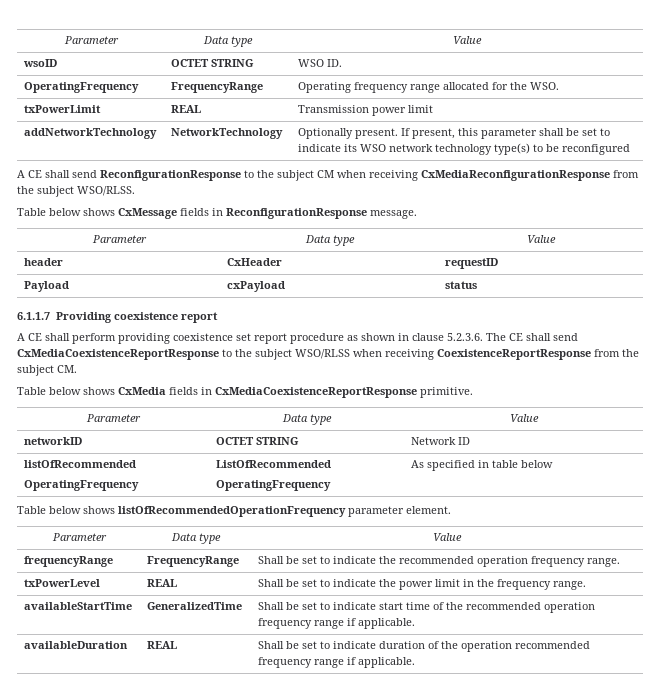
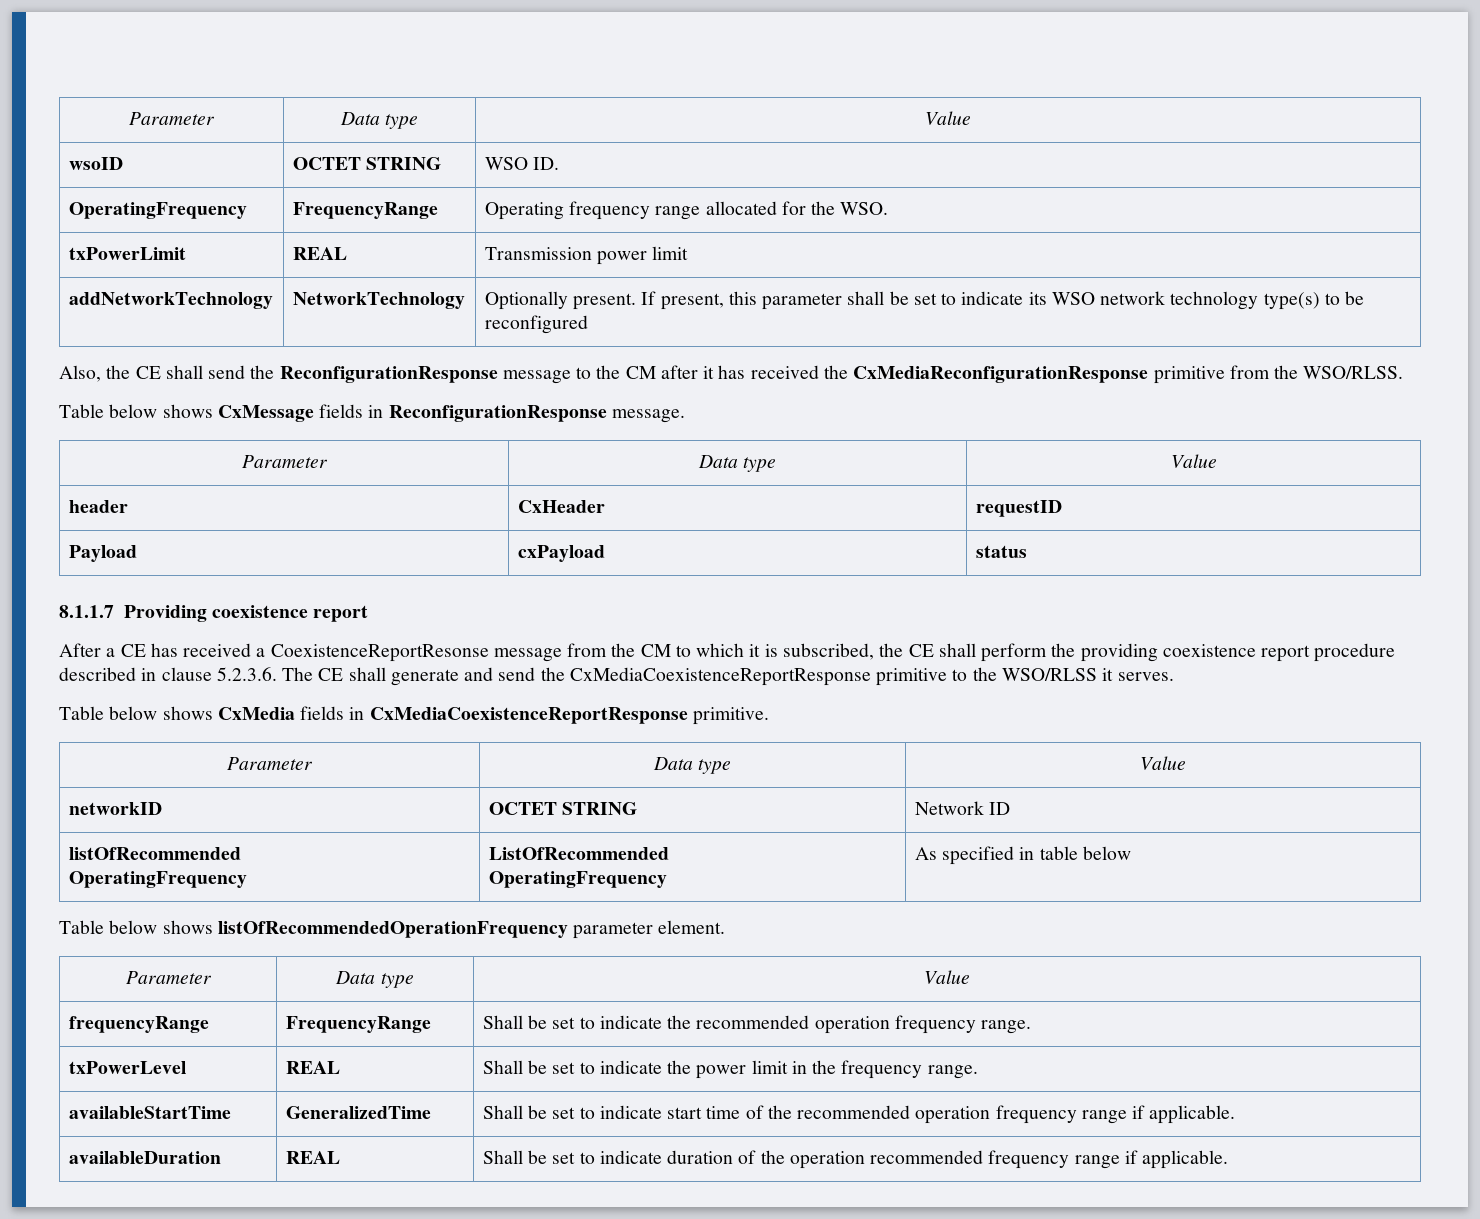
- A CE shall send ReconfigurationResponse to the subject CM when receiving CxMediaReconfigurationResponse from the subject WSO/RLSS.
+ Also, the CE shall send the ReconfigurationResponse message to the CM after it has received the CxMediaReconfigurationResponse primitive from the WSO/RLSS.
- 6.1.1.7 Providing coexistence report
+ 8.1.1.7 Providing coexistence report
- A CE shall perform providing coexistence set report procedure as shown in clause 5.2.3.6. The CE shall send CxMediaCoexistenceReportResponse to the subject WSO/RLSS when receiving CoexistenceReportResponse from the subject CM.
+ After a CE has received a CoexistenceReportResonse message from the CM to which it is subscribed, the CE shall perform the providing coexistence report procedure described in clause 5.2.3.6. The CE shall generate and send the CxMediaCoexistenceReportResponse primitive to the WSO/RLSS it serves.

